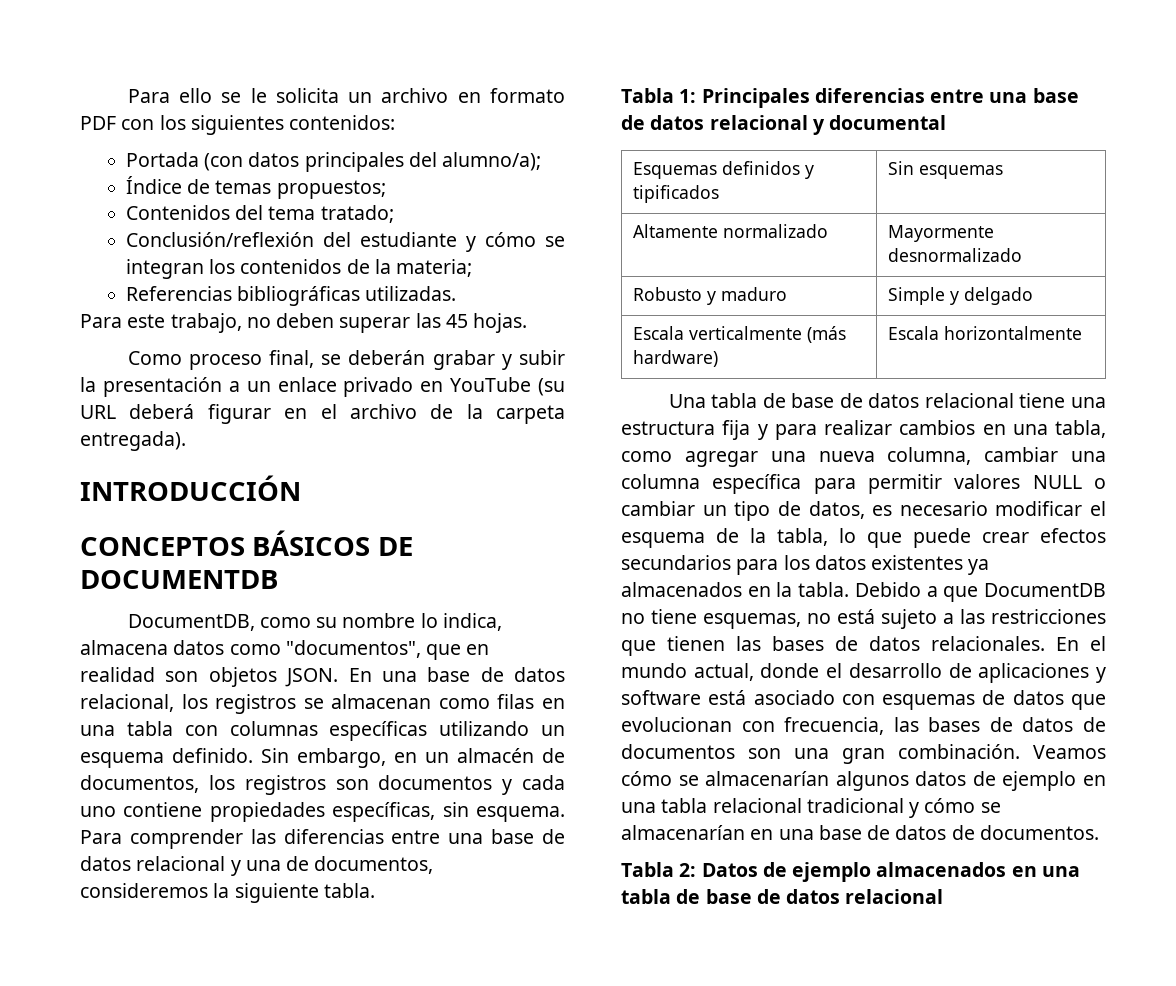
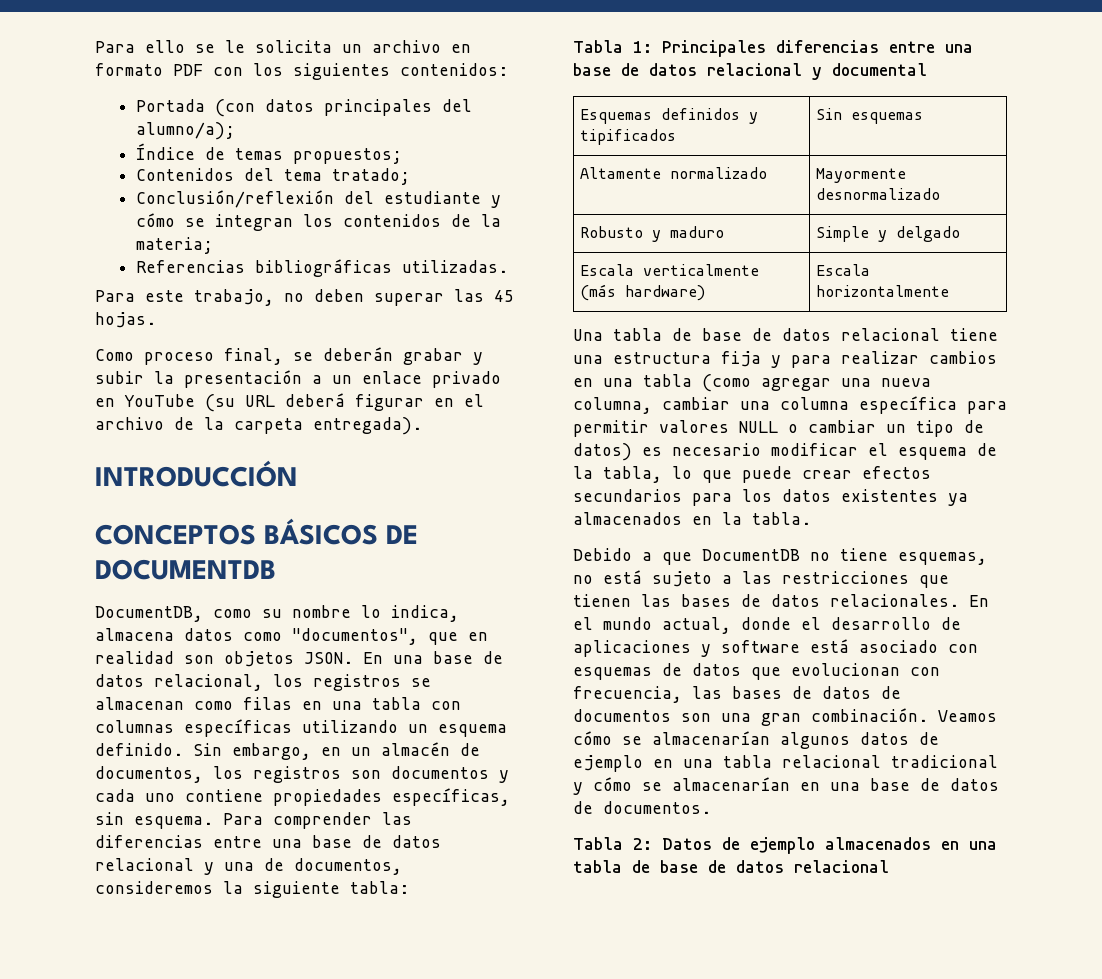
- Para comprender las diferencias entre una base de datos relacional y una de documentos, consideremos la siguiente tabla.
+ Para comprender las diferencias entre una base de datos relacional y una de documentos, consideremos la siguiente tabla:
- Una tabla de base de datos relacional tiene una estructura fija y para realizar cambios en una tabla, como agregar una nueva columna, cambiar una columna específica para permitir valores NULL o cambiar un tipo de datos, es necesario modificar el esquema de la tabla, lo que puede crear efectos secundarios para los datos existentes ya almacenados en la tabla. Debido a que DocumentDB no tiene esquemas, no está sujeto a las restricciones que tienen las bases de datos relacionales.
+ Una tabla de base de datos relacional tiene una estructura fija y para realizar cambios en una tabla (como agregar una nueva columna, cambiar una columna específica para permitir valores NULL o cambiar un tipo de datos) es necesario modificar el esquema de la tabla, lo que puede crear efectos secundarios para los datos existentes ya almacenados en la tabla.
+ Debido a que DocumentDB no tiene esquemas, no está sujeto a las restricciones que tienen las bases de datos relacionales.

